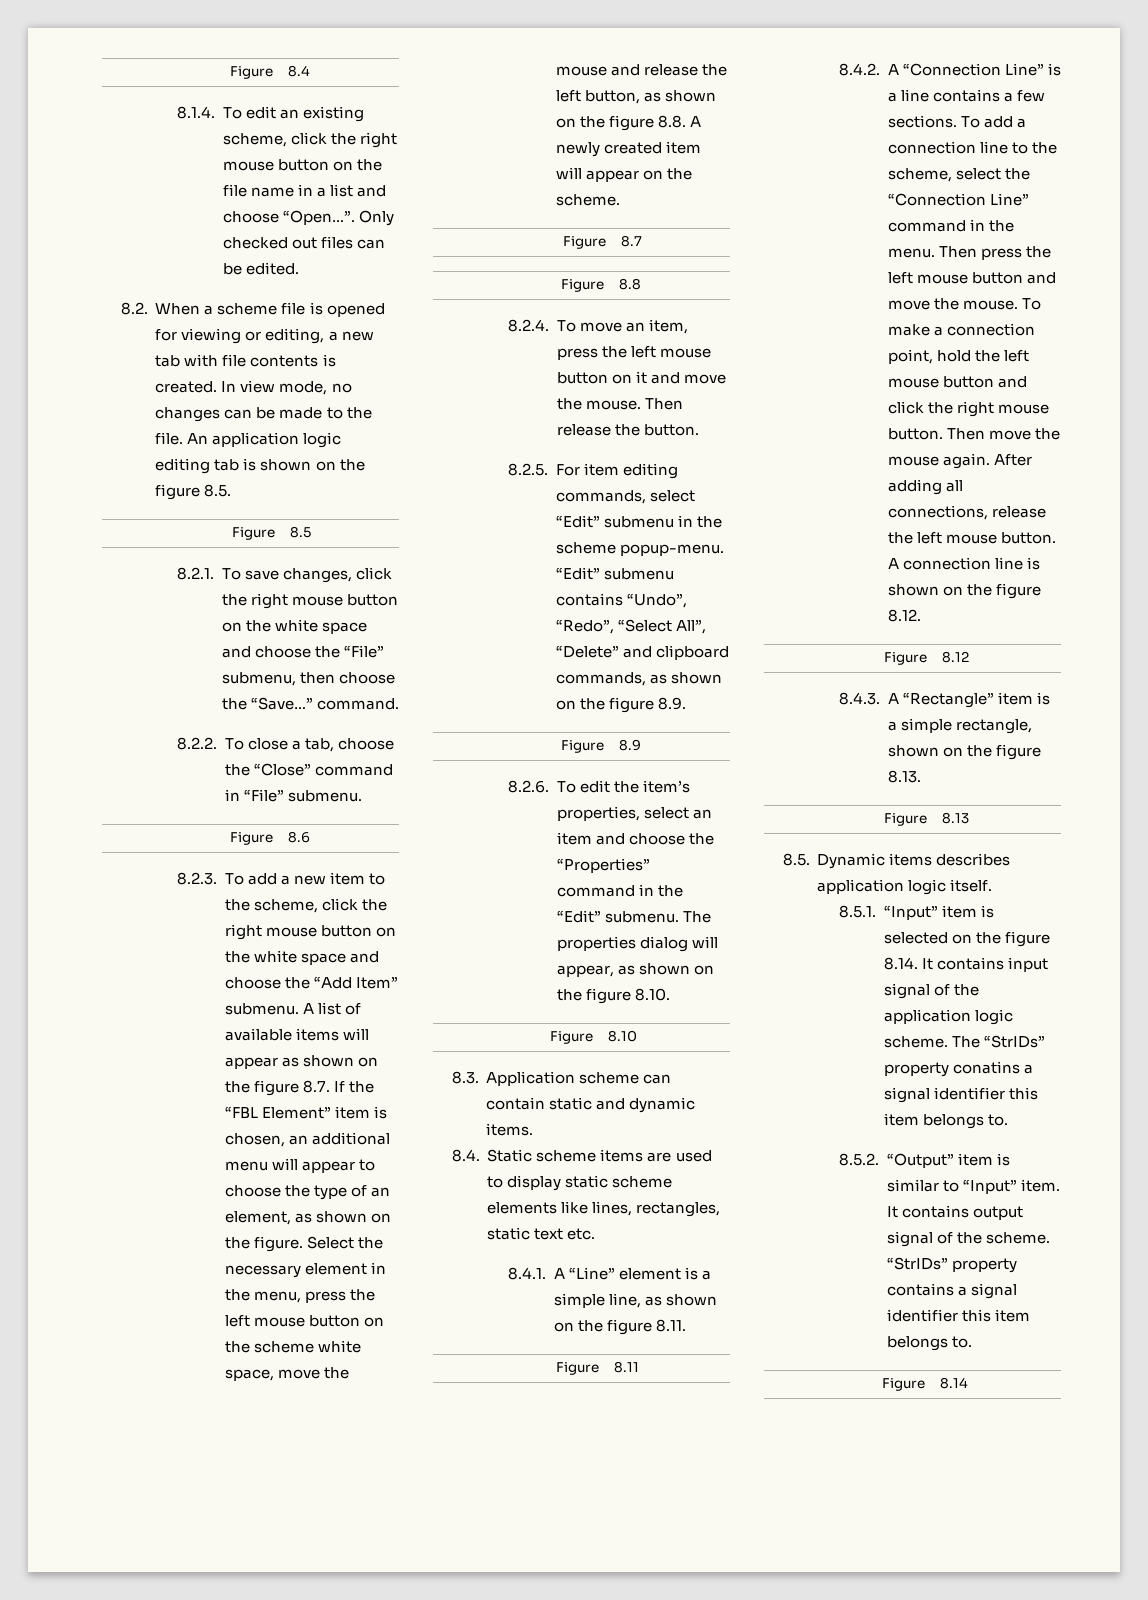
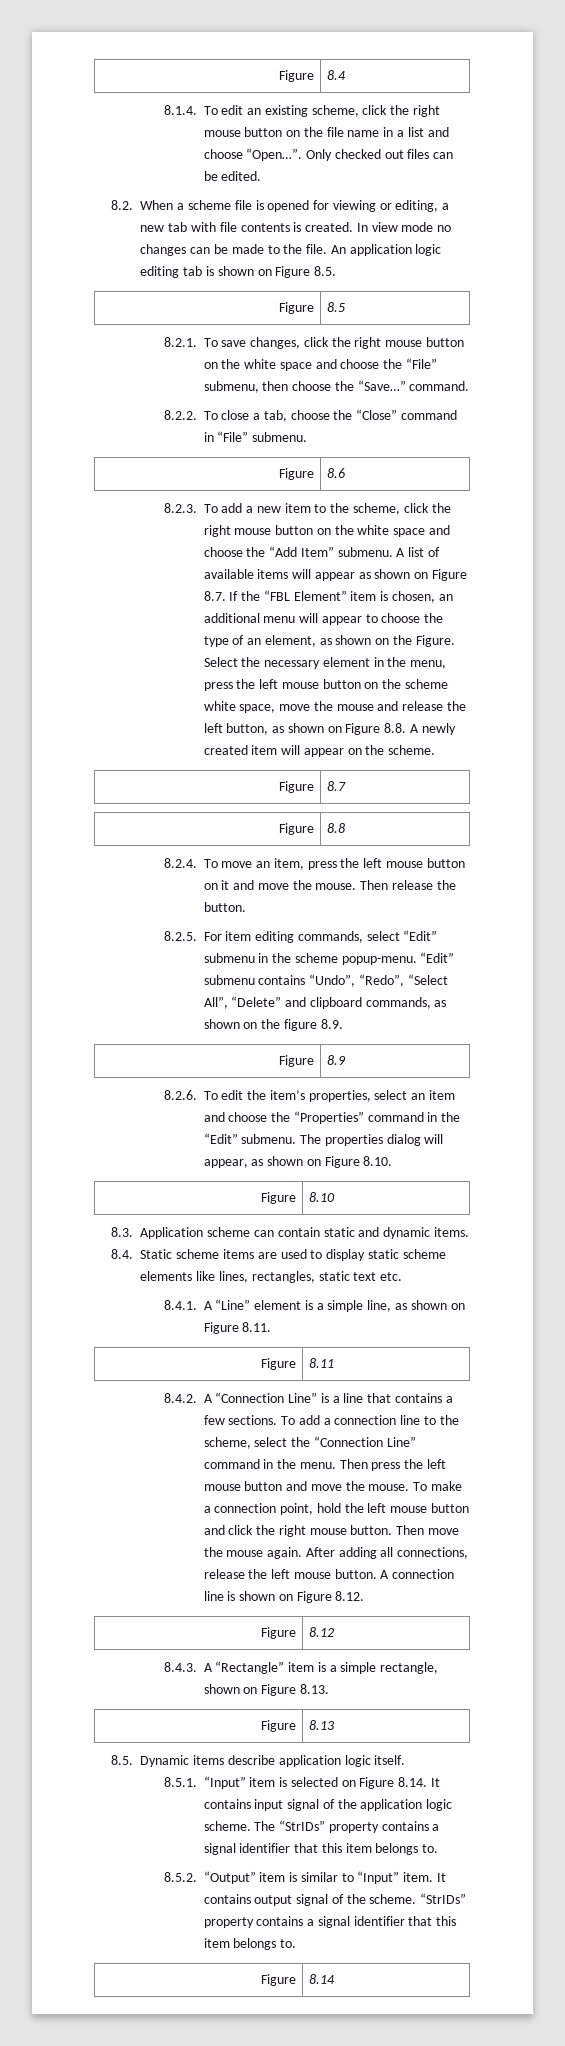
- In view mode, no changes can be made to the file.
+ In view mode no changes can be made to the file.
- An application logic editing tab is shown on the figure 8.5.
+ An application logic editing tab is shown on Figure 8.5.
- A list of available items will appear as shown on the figure 8.7. If the “FBL Element” item is chosen, an additional menu will appear to choose the type of an element, as shown on the figure.
+ A list of available items will appear as shown on Figure 8.7. If the “FBL Element” item is chosen, an additional menu will appear to choose the type of an element, as shown on the Figure.
- Select the necessary element in the menu, press the left mouse button on the scheme white space, move the mouse and release the left button, as shown on the figure 8.8. A newly created item will appear on the scheme.
+ Select the necessary element in the menu, press the left mouse button on the scheme white space, move the mouse and release the left button, as shown on Figure 8.8. A newly created item will appear on the scheme.
- The properties dialog will appear, as shown on the figure 8.10.
+ The properties dialog will appear, as shown on Figure 8.10.
- 8.4.1. A “Line” element is a simple line, as shown on the figure 8.11.
+ 8.4.1. A “Line” element is a simple line, as shown on Figure 8.11.
- 8.4.2. A “Connection Line” is a line contains a few sections.
+ 8.4.2. A “Connection Line” is a line that contains a few sections.
- A connection line is shown on the figure 8.12.
+ A connection line is shown on Figure 8.12.
- 8.4.3. A “Rectangle” item is a simple rectangle, shown on the figure 8.13.
+ 8.4.3. A “Rectangle” item is a simple rectangle, shown on Figure 8.13.
- 8.5. Dynamic items describes application logic itself.
+ 8.5. Dynamic items describe application logic itself.
- 8.5.1. “Input” item is selected on the figure 8.14. It contains input signal of the application logic scheme.
+ 8.5.1. “Input” item is selected on Figure 8.14. It contains input signal of the application logic scheme.
- The “StrIDs” property conatins a signal identifier this item belongs to.
+ The “StrIDs” property contains a signal identifier that this item belongs to.
- It contains output signal of the scheme. “StrIDs” property contains a signal identifier this item belongs to.
+ It contains output signal of the scheme. “StrIDs” property contains a signal identifier that this item belongs to.

